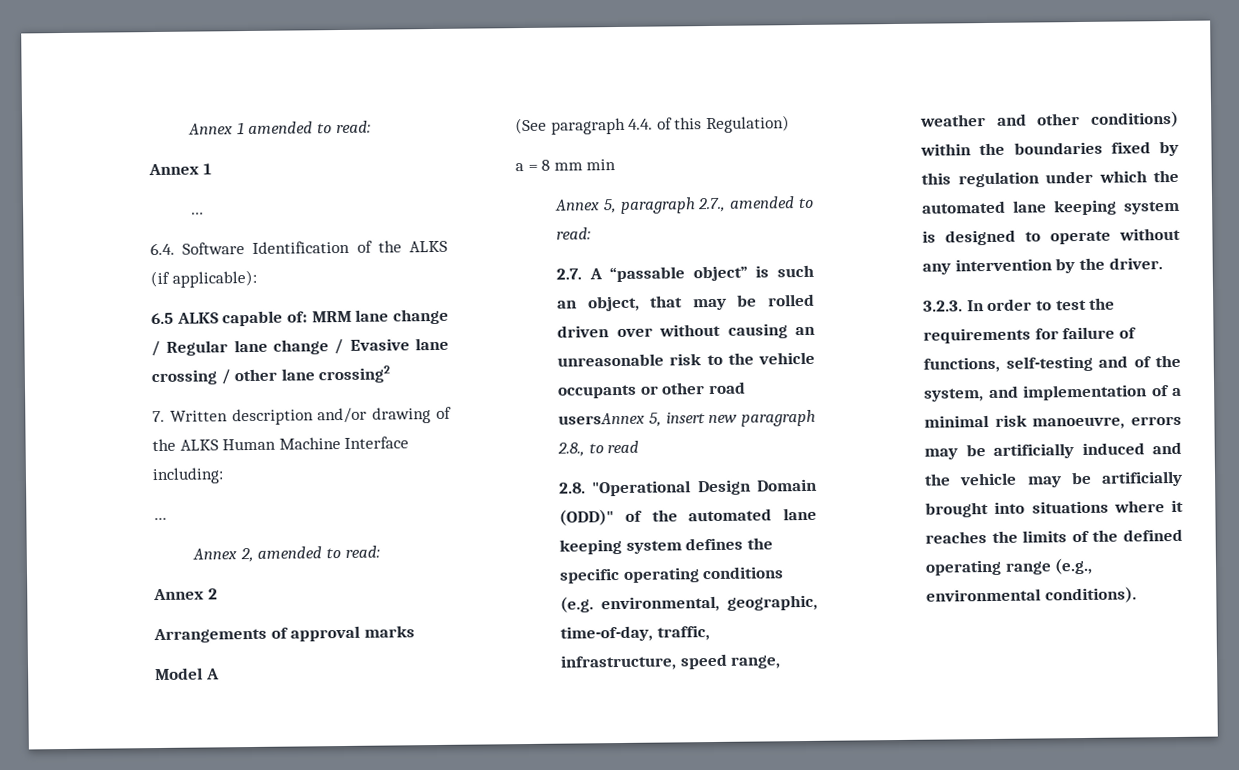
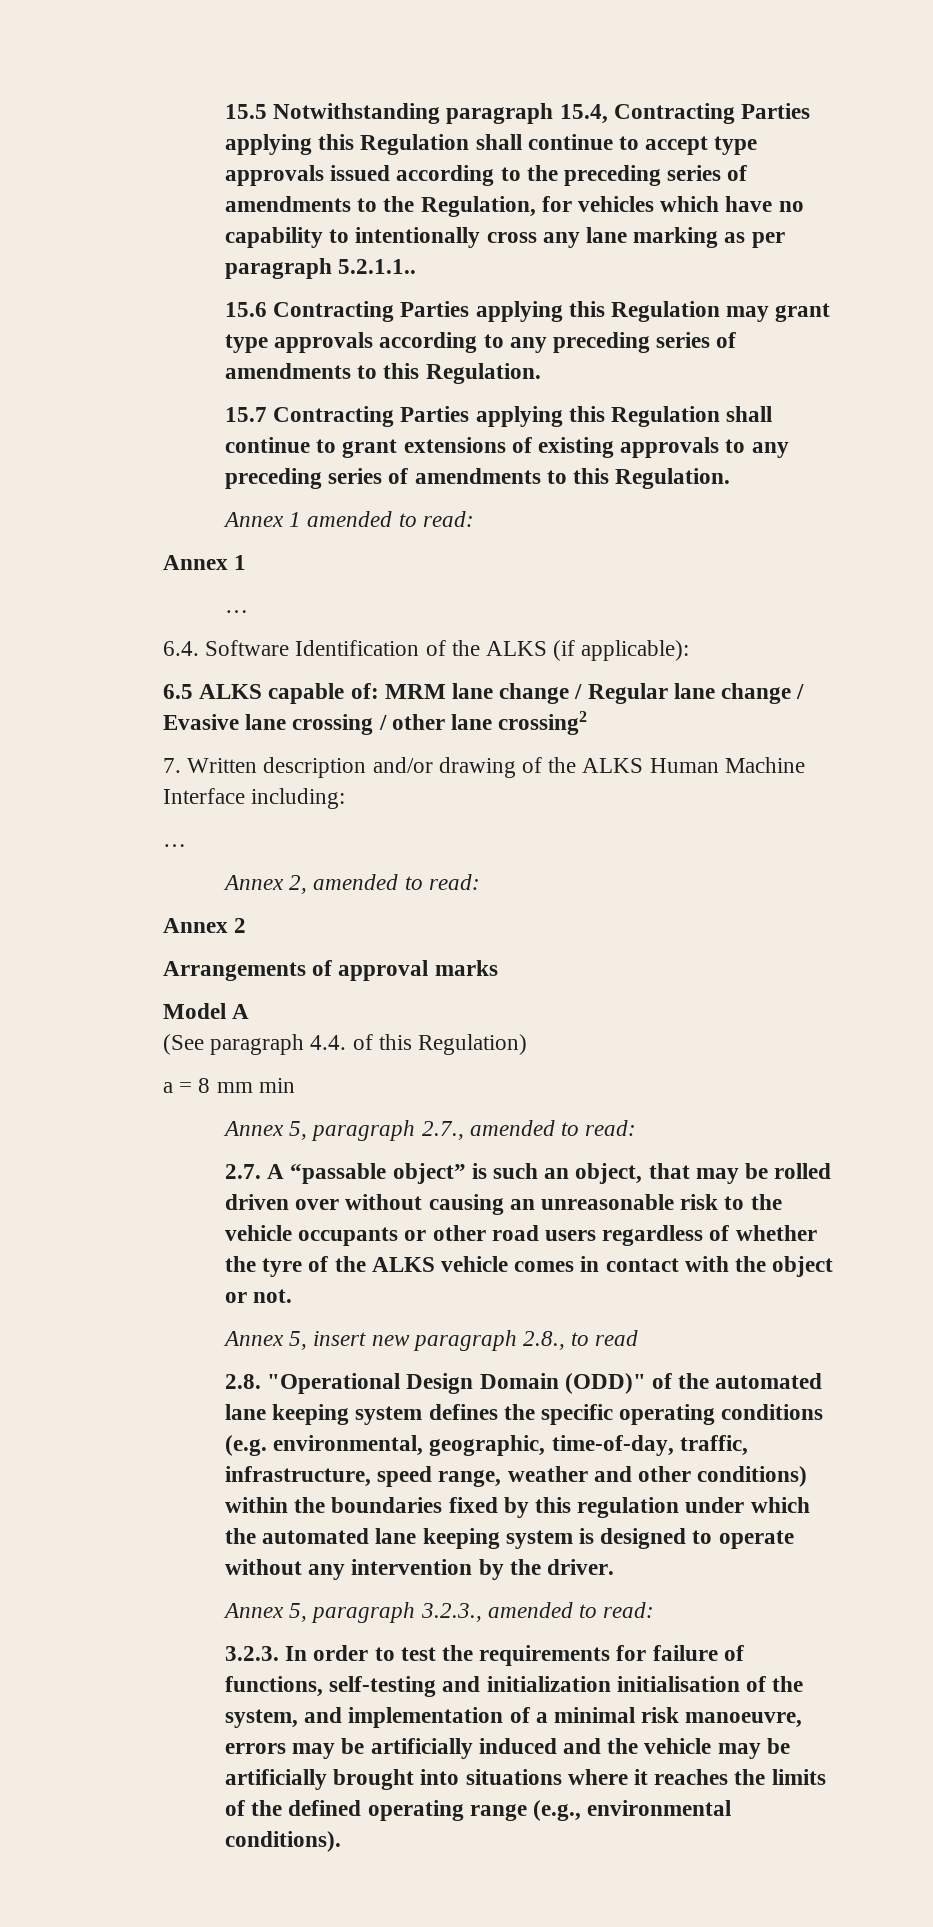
+ 15.5 Notwithstanding paragraph 15.4, Contracting Parties applying this Regulation shall continue to accept type approvals issued according to the preceding series of amendments to the Regulation, for vehicles which have no capability to intentionally cross any lane marking as per paragraph 5.2.1.1..
+ 15.6 Contracting Parties applying this Regulation may grant type approvals according to any preceding series of amendments to this Regulation.
+ 15.7 Contracting Parties applying this Regulation shall continue to grant extensions of existing approvals to any preceding series of amendments to this Regulation.
- 2.7. A “passable object” is such an object, that may be rolled driven over without causing an unreasonable risk to the vehicle occupants or other road usersAnnex 5, insert new paragraph 2.8., to read
+ 2.7. A “passable object” is such an object, that may be rolled driven over without causing an unreasonable risk to the vehicle occupants or other road users regardless of whether the tyre of the ALKS vehicle comes in contact with the object or not.
+ Annex 5, insert new paragraph 2.8., to read
+ Annex 5, paragraph 3.2.3., amended to read:
- 3.2.3. In order to test the requirements for failure of functions, self-testing and of the system, and implementation of a minimal risk manoeuvre, errors may be artificially induced and the vehicle may be artificially brought into situations where it reaches the limits of the defined operating range (e.g., environmental conditions).
+ 3.2.3. In order to test the requirements for failure of functions, self-testing and initialization initialisation of the system, and implementation of a minimal risk manoeuvre, errors may be artificially induced and the vehicle may be artificially brought into situations where it reaches the limits of the defined operating range (e.g., environmental conditions).

